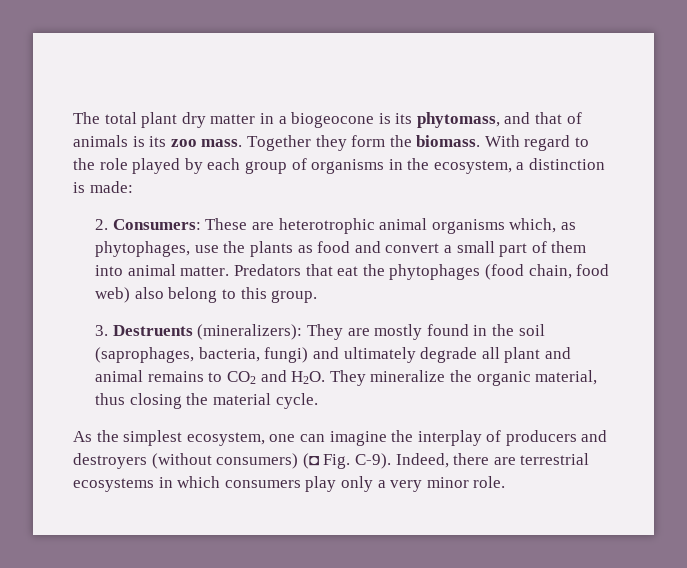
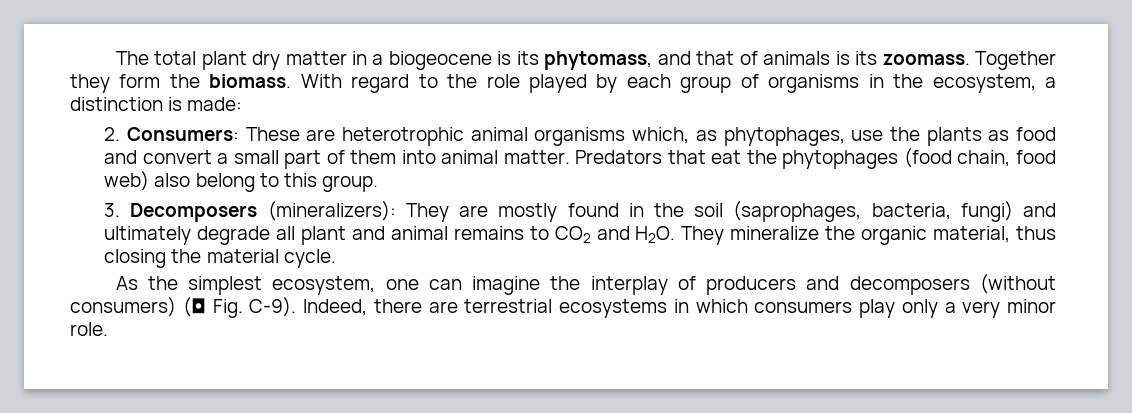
- The total plant dry matter in a biogeocone is its phytomass, and that of animals is its zoo mass.
+ The total plant dry matter in a biogeocene is its phytomass, and that of animals is its zoomass.
- 3. Destruents (mineralizers): They are mostly found in the soil (saprophages, bacteria, fungi) and ultimately degrade all plant and animal remains to CO2 and H2O. They mineralize the organic material, thus closing the material cycle.
+ 3. Decomposers (mineralizers): They are mostly found in the soil (saprophages, bacteria, fungi) and ultimately degrade all plant and animal remains to CO2 and H2O. They mineralize the organic material, thus closing the material cycle.
- As the simplest ecosystem, one can imagine the interplay of producers and destroyers (without consumers) (◘ Fig. C-9).
+ As the simplest ecosystem, one can imagine the interplay of producers and decomposers (without consumers) (◘ Fig. C-9).

